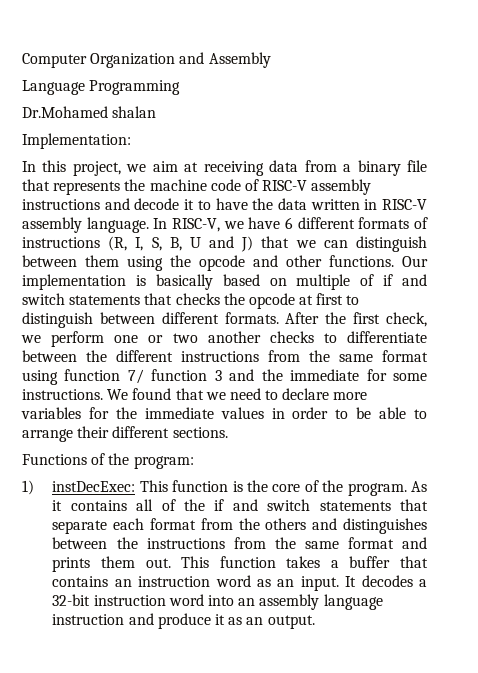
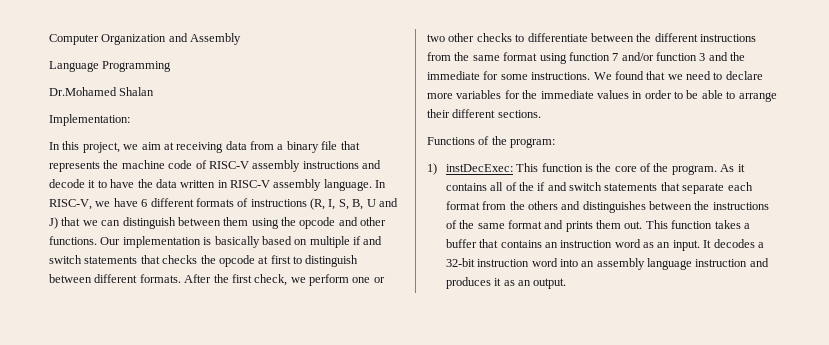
- Dr.Mohamed shalan
+ Dr.Mohamed Shalan
- Our implementation is basically based on multiple of if and switch statements that checks the opcode at first to distinguish between different formats.
+ Our implementation is basically based on multiple if and switch statements that checks the opcode at first to distinguish between different formats.
- After the first check, we perform one or two another checks to differentiate between the different instructions from the same format using function 7/ function 3 and the immediate for some instructions.
+ After the first check, we perform one or two other checks to differentiate between the different instructions from the same format using function 7 and/or function 3 and the immediate for some instructions.
- As it contains all of the if and switch statements that separate each format from the others and distinguishes between the instructions from the same format and prints them out.
+ As it contains all of the if and switch statements that separate each format from the others and distinguishes between the instructions of the same format and prints them out.
- It decodes a 32-bit instruction word into an assembly language instruction and produce it as an output.
+ It decodes a 32-bit instruction word into an assembly language instruction and produces it as an output.

